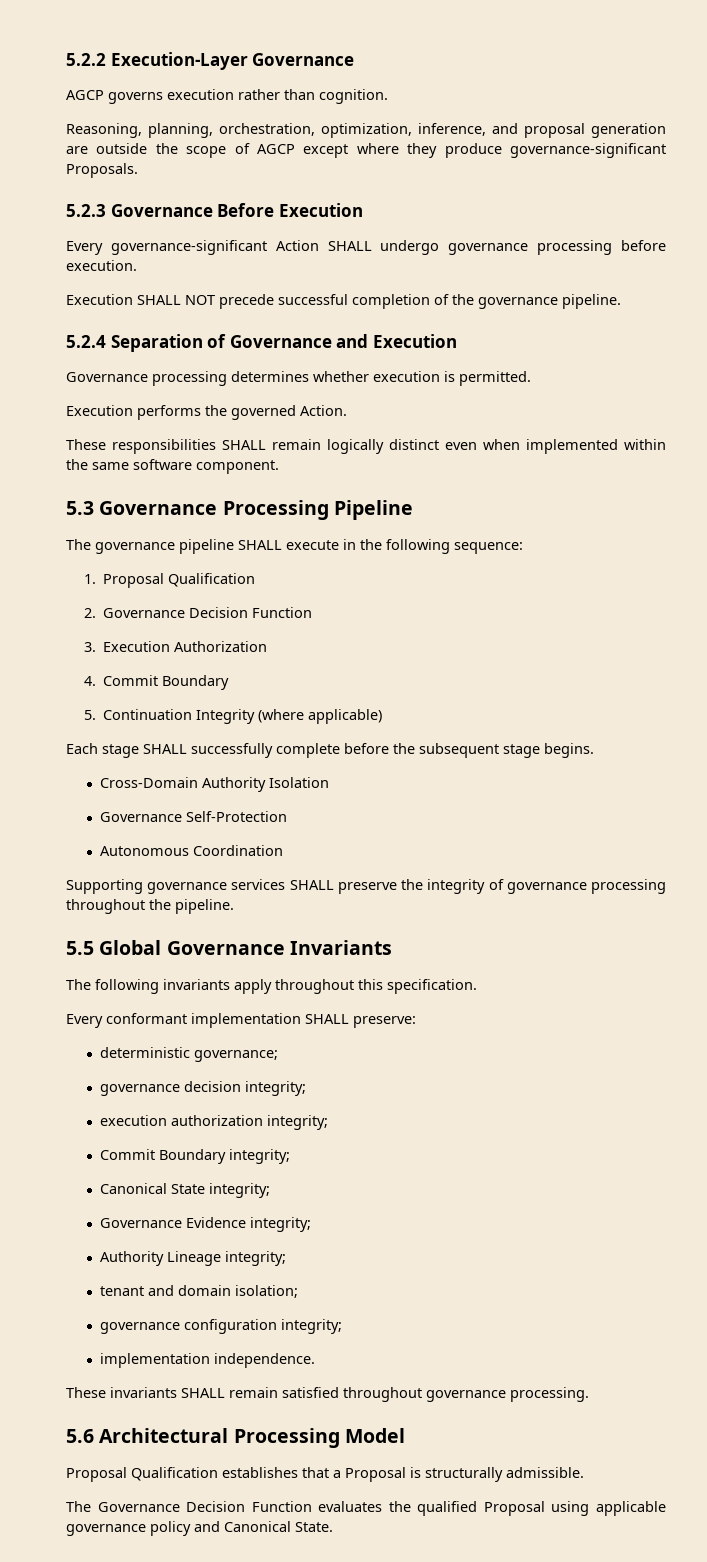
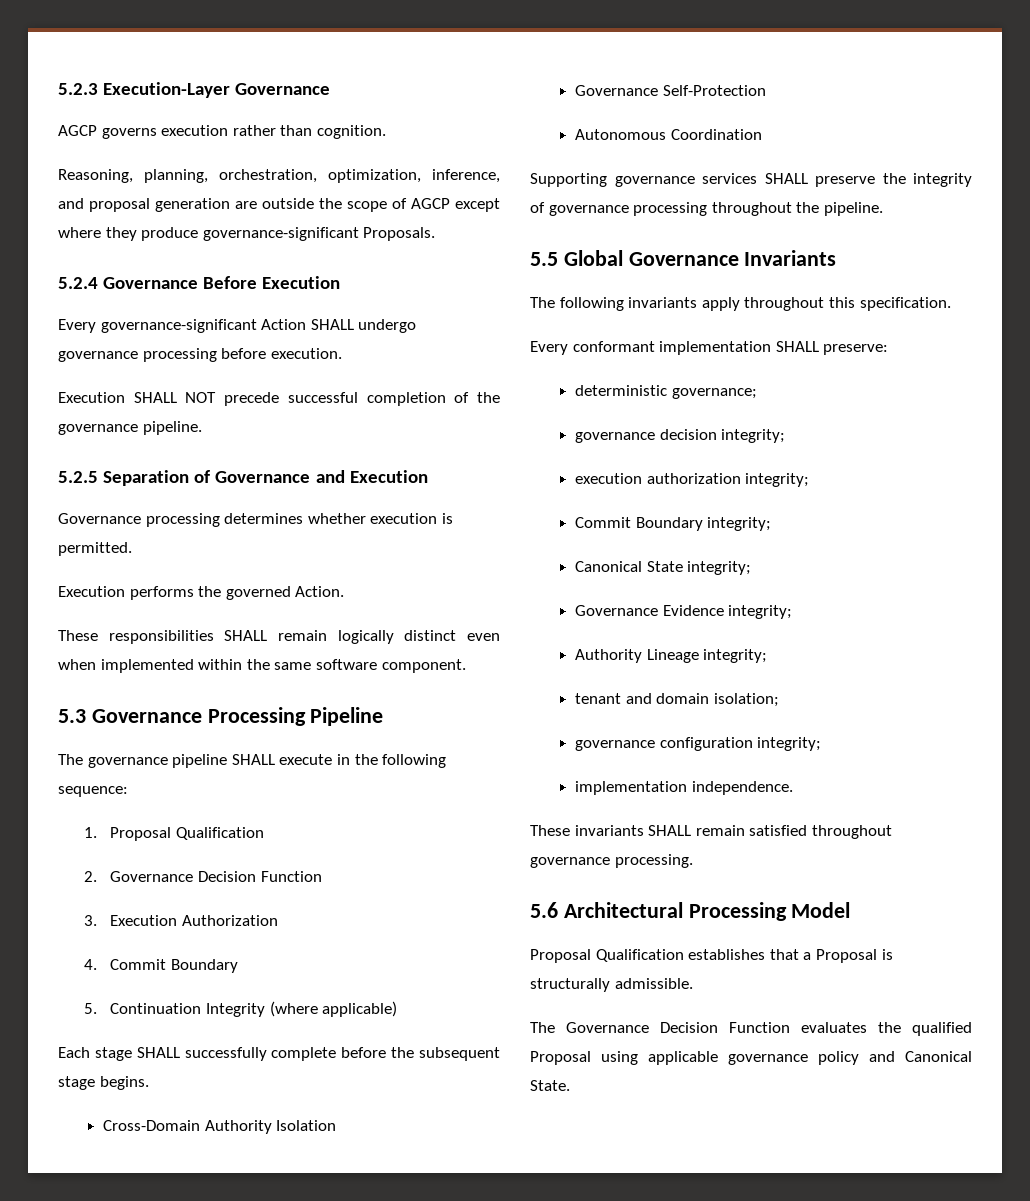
- 5.2.2 Execution-Layer Governance
+ 5.2.3 Execution-Layer Governance
- 5.2.3 Governance Before Execution
+ 5.2.4 Governance Before Execution
- 5.2.4 Separation of Governance and Execution
+ 5.2.5 Separation of Governance and Execution

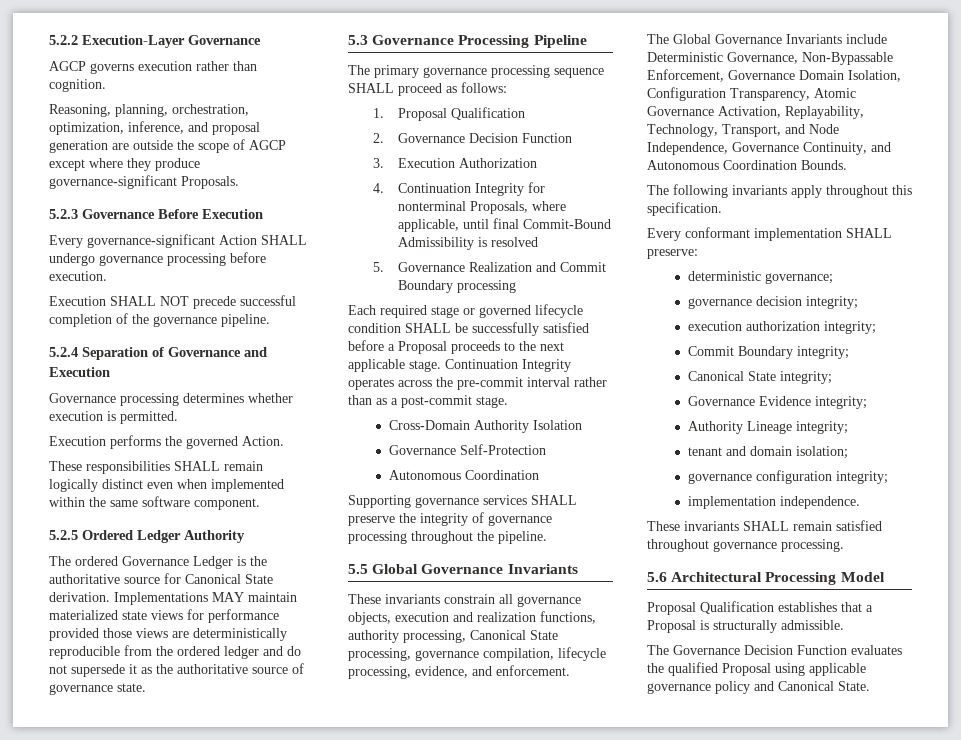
- 5.2.3 Execution-Layer Governance
+ 5.2.2 Execution-Layer Governance
- 5.2.4 Governance Before Execution
+ 5.2.3 Governance Before Execution
- 5.2.5 Separation of Governance and Execution
+ 5.2.4 Separation of Governance and Execution
+ 5.2.5 Ordered Ledger Authority
+ The ordered Governance Ledger is the authoritative source for Canonical State derivation. Implementations MAY maintain materialized state views for performance provided those views are deterministically reproducible from the ordered ledger and do not supersede it as the authoritative source of governance state.
- The governance pipeline SHALL execute in the following sequence:
+ The primary governance processing sequence SHALL proceed as follows:
- 4. Commit Boundary
- 5. Continuation Integrity (where applicable)
- Each stage SHALL successfully complete before the subsequent stage begins.
+ 4. Continuation Integrity for nonterminal Proposals, where applicable, until final Commit-Bound Admissibility is resolved
+ 5. Governance Realization and Commit Boundary processing
+ Each required stage or governed lifecycle condition SHALL be successfully satisfied before a Proposal proceeds to the next applicable stage. Continuation Integrity operates across the pre-commit interval rather than as a post-commit stage.
+ These invariants constrain all governance objects, execution and realization functions, authority processing, Canonical State processing, governance compilation, lifecycle processing, evidence, and enforcement.
+ The Global Governance Invariants include Deterministic Governance, Non-Bypassable Enforcement, Governance Domain Isolation, Configuration Transparency, Atomic Governance Activation, Replayability, Technology, Transport, and Node Independence, Governance Continuity, and Autonomous Coordination Bounds.

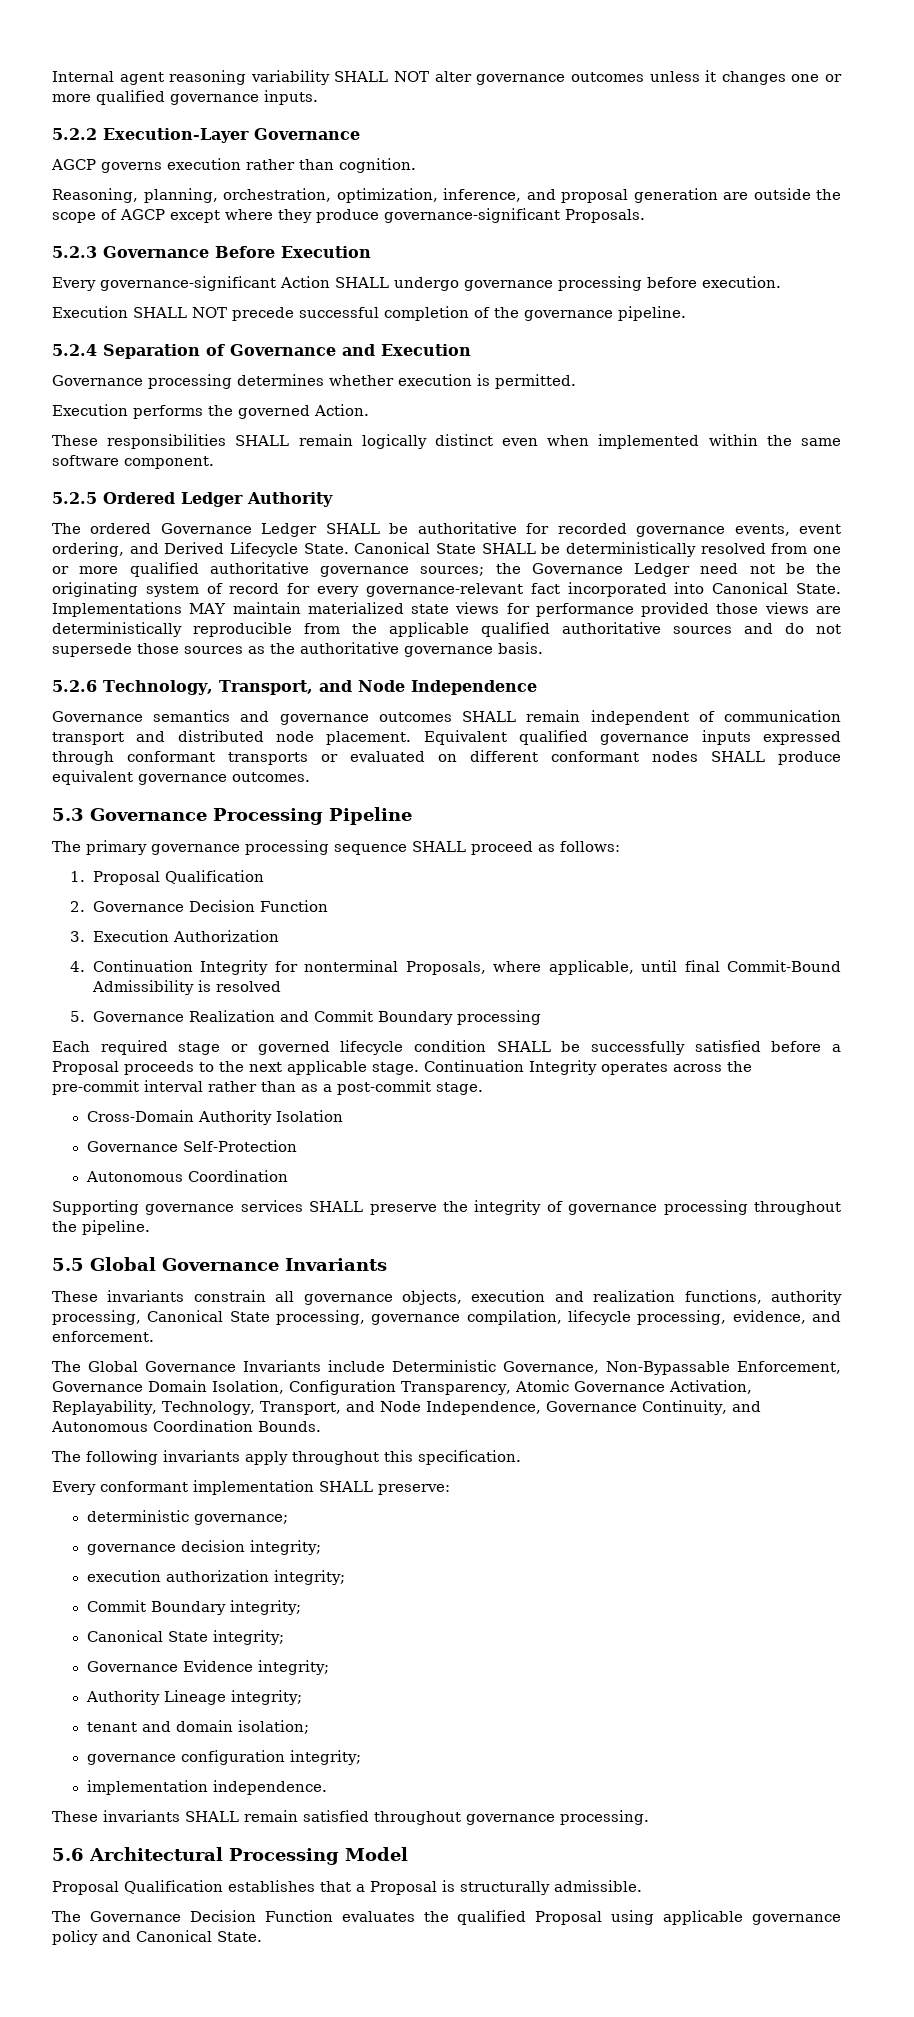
+ Internal agent reasoning variability SHALL NOT alter governance outcomes unless it changes one or more qualified governance inputs.
- The ordered Governance Ledger is the authoritative source for Canonical State derivation.
+ The ordered Governance Ledger SHALL be authoritative for recorded governance events, event ordering, and Derived Lifecycle State. Canonical State SHALL be deterministically resolved from one or more qualified authoritative governance sources; the Governance Ledger need not be the originating system of record for every governance-relevant fact incorporated into Canonical State.
- Implementations MAY maintain materialized state views for performance provided those views are deterministically reproducible from the ordered ledger and do not supersede it as the authoritative source of governance state.
+ Implementations MAY maintain materialized state views for performance provided those views are deterministically reproducible from the applicable qualified authoritative sources and do not supersede those sources as the authoritative governance basis.
+ 5.2.6 Technology, Transport, and Node Independence
+ Governance semantics and governance outcomes SHALL remain independent of communication transport and distributed node placement. Equivalent qualified governance inputs expressed through conformant transports or evaluated on different conformant nodes SHALL produce equivalent governance outcomes.

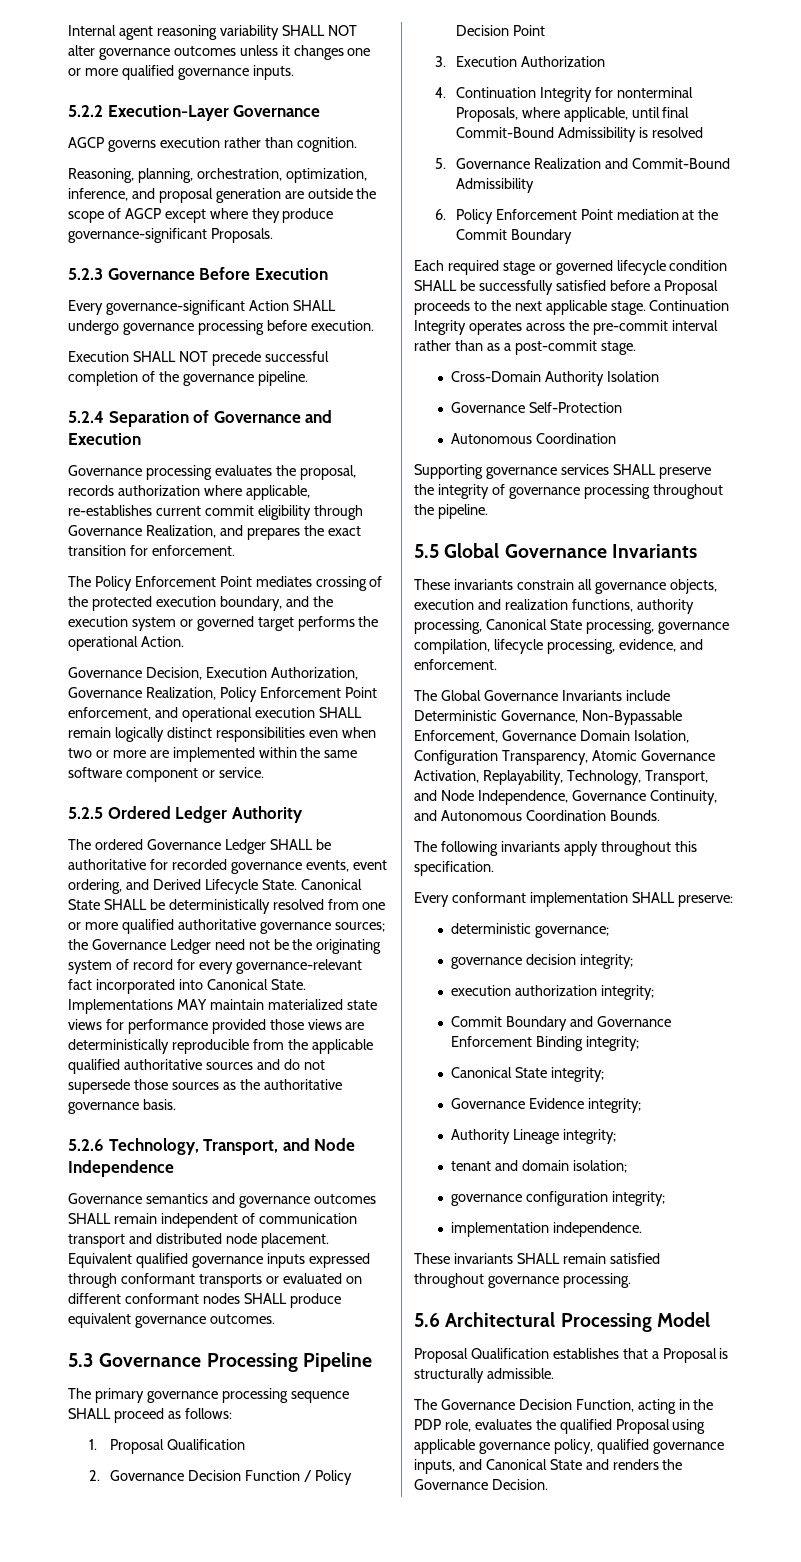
- Governance processing determines whether execution is permitted.
- Execution performs the governed Action.
+ Governance processing evaluates the proposal, records authorization where applicable, re-establishes current commit eligibility through Governance Realization, and prepares the exact transition for enforcement.
+ The Policy Enforcement Point mediates crossing of the protected execution boundary, and the execution system or governed target performs the operational Action.
- These responsibilities SHALL remain logically distinct even when implemented within the same software component.
+ Governance Decision, Execution Authorization, Governance Realization, Policy Enforcement Point enforcement, and operational execution SHALL remain logically distinct responsibilities even when two or more are implemented within the same software component or service.
- 2. Governance Decision Function
+ 2. Governance Decision Function / Policy Decision Point
- 5. Governance Realization and Commit Boundary processing
+ 5. Governance Realization and Commit-Bound Admissibility
+ 6. Policy Enforcement Point mediation at the Commit Boundary
- Commit Boundary integrity;
+ Commit Boundary and Governance Enforcement Binding integrity;
- The Governance Decision Function evaluates the qualified Proposal using applicable governance policy and Canonical State.
+ The Governance Decision Function, acting in the PDP role, evaluates the qualified Proposal using applicable governance policy, qualified governance inputs, and Canonical State and renders the Governance Decision.

